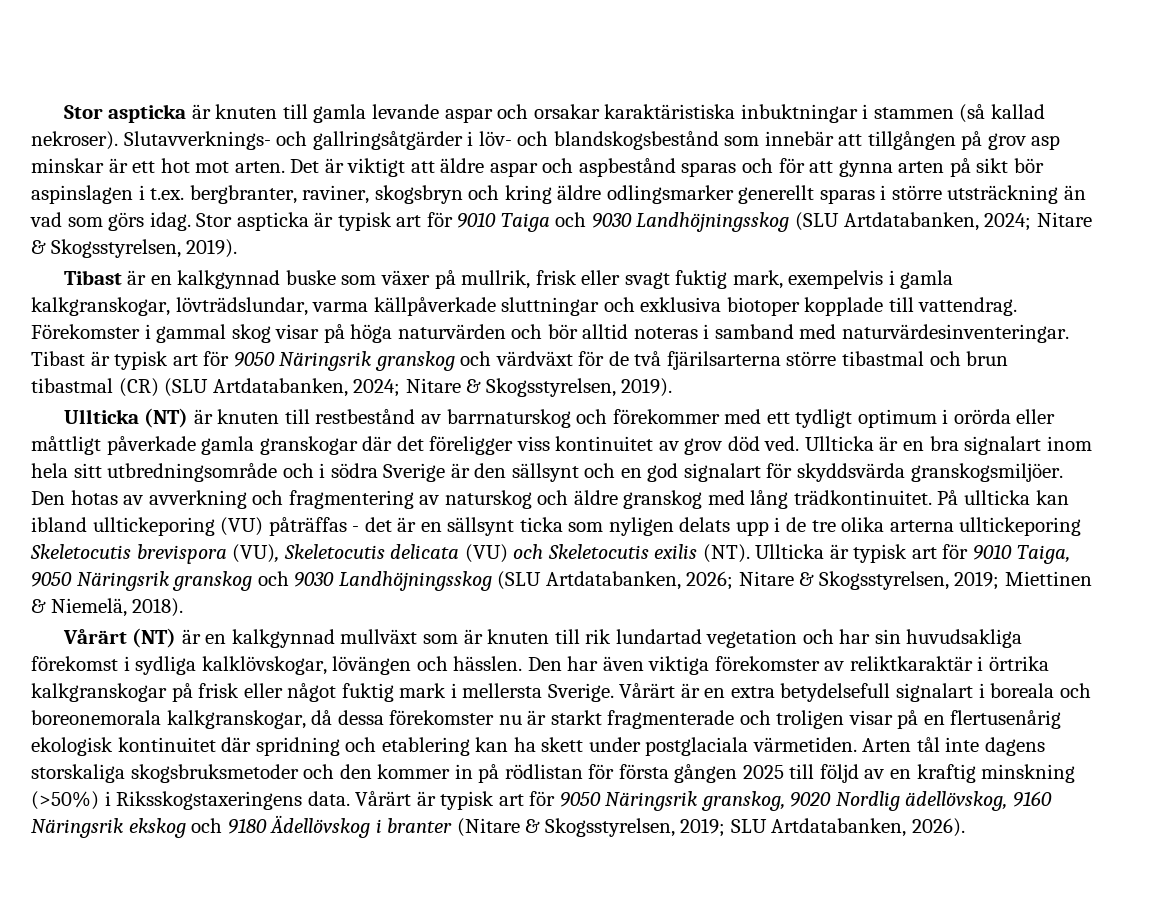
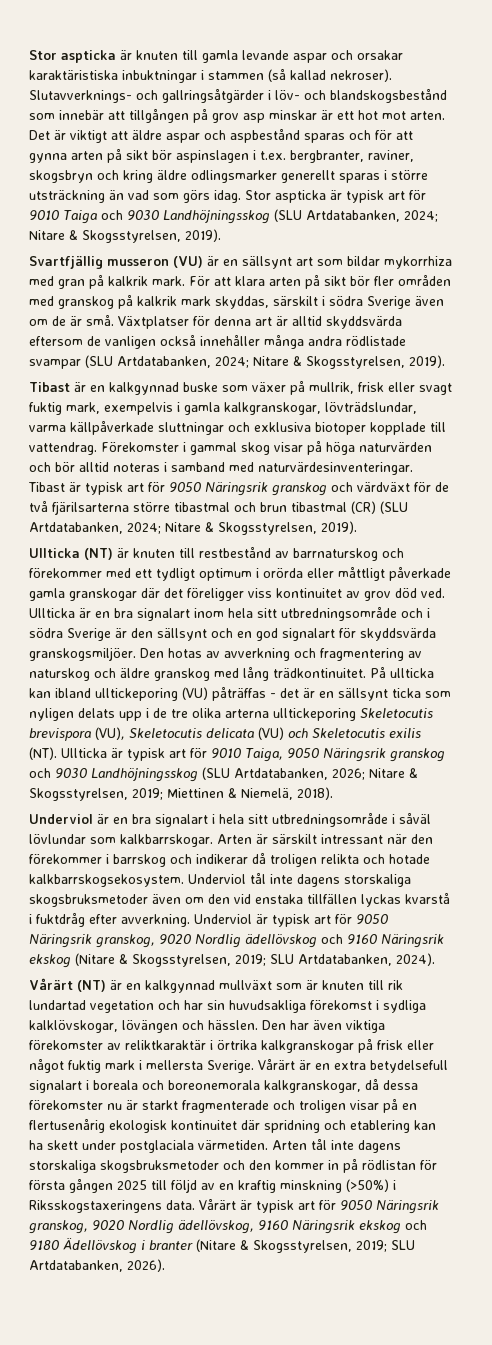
+ Svartfjällig musseron (VU) är en sällsynt art som bildar mykorrhiza med gran på kalkrik mark. För att klara arten på sikt bör fler områden med granskog på kalkrik mark skyddas, särskilt i södra Sverige även om de är små. Växtplatser för denna art är alltid skyddsvärda eftersom de vanligen också innehåller många andra rödlistade svampar (SLU Artdatabanken, 2024; Nitare & Skogsstyrelsen, 2019).
+ Underviol är en bra signalart i hela sitt utbredningsområde i såväl lövlundar som kalkbarrskogar. Arten är särskilt intressant när den förekommer i barrskog och indikerar då troligen relikta och hotade kalkbarrskogsekosystem. Underviol tål inte dagens storskaliga skogsbruksmetoder även om den vid enstaka tillfällen lyckas kvarstå i fuktdråg efter avverkning. Underviol är typisk art för 9050 Näringsrik granskog, 9020 Nordlig ädellövskog och 9160 Näringsrik ekskog (Nitare & Skogsstyrelsen, 2019; SLU Artdatabanken, 2024).

